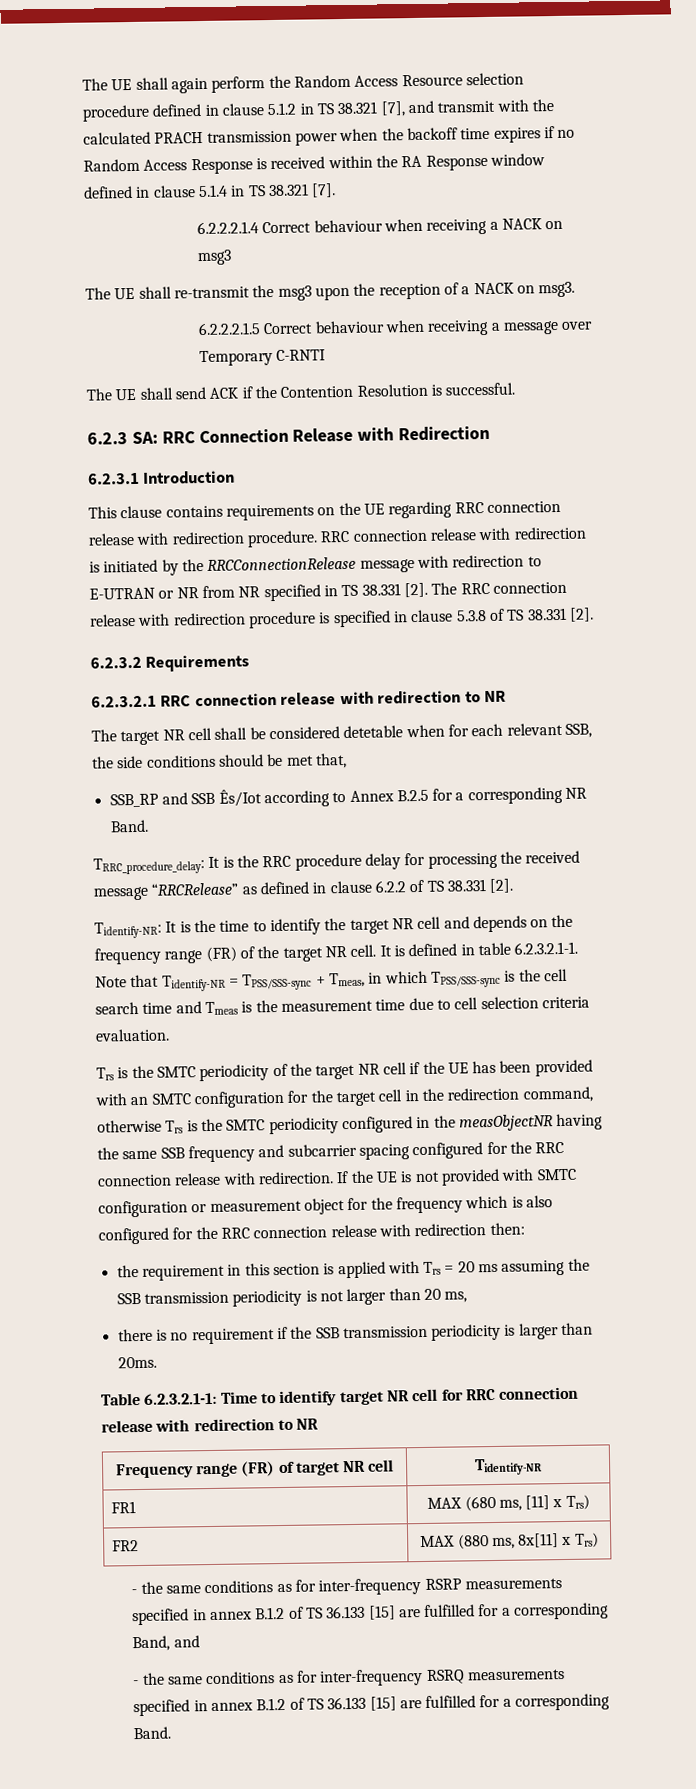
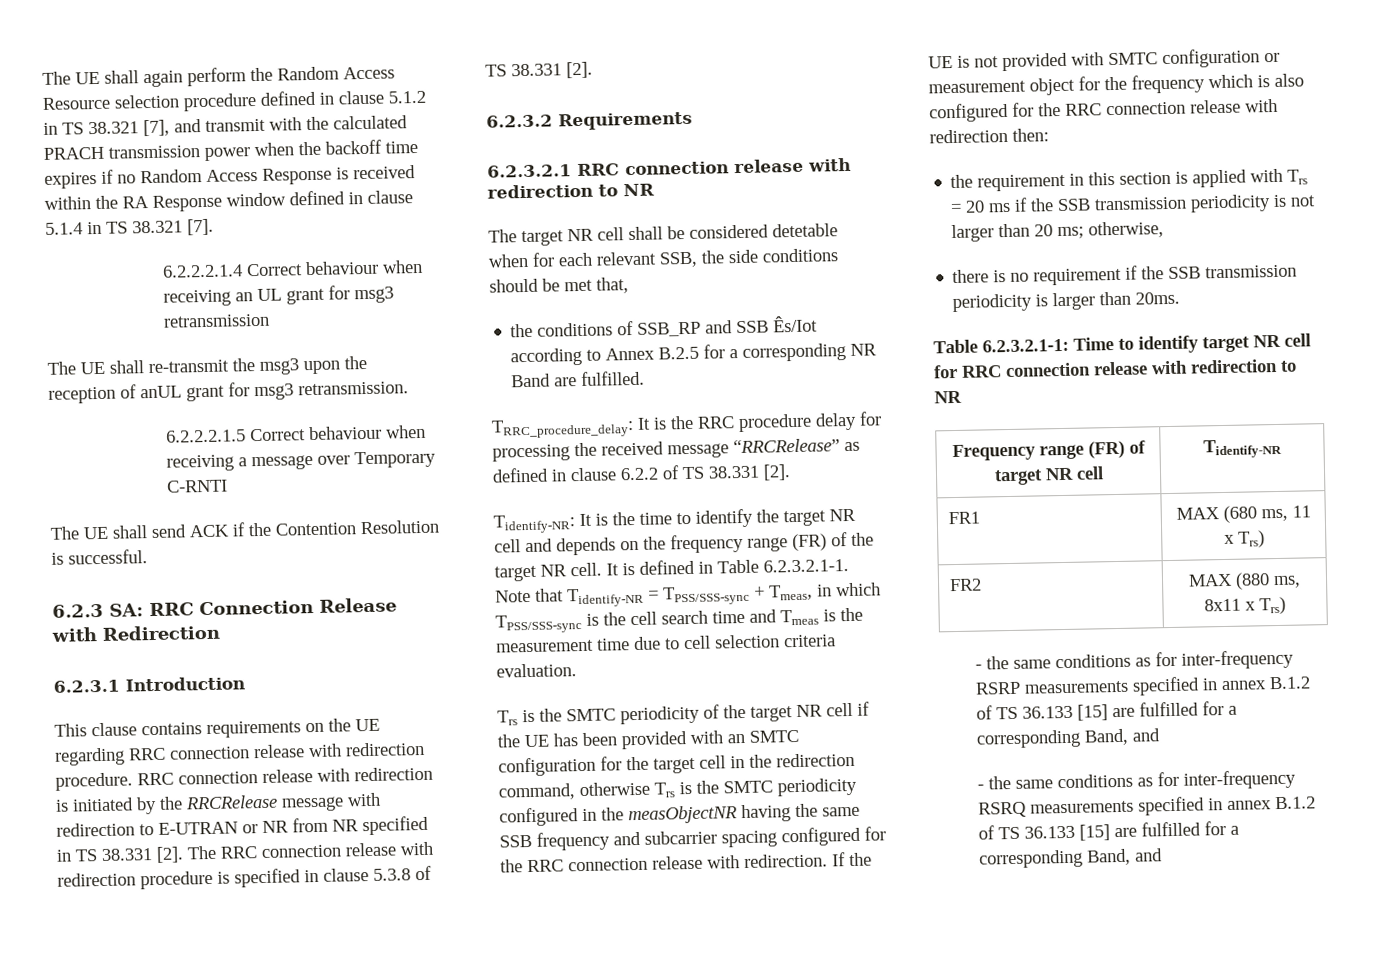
- 6.2.2.2.1.4 Correct behaviour when receiving a NACK on msg3
+ 6.2.2.2.1.4 Correct behaviour when receiving an UL grant for msg3 retransmission
- The UE shall re-transmit the msg3 upon the reception of a NACK on msg3.
+ The UE shall re-transmit the msg3 upon the reception of anUL grant for msg3 retransmission.
- RRC connection release with redirection is initiated by the RRCConnectionRelease message with redirection to E-UTRAN or NR from NR specified in TS 38.331 [2].
+ RRC connection release with redirection is initiated by the RRCRelease message with redirection to E-UTRAN or NR from NR specified in TS 38.331 [2].
- SSB_RP and SSB Ês/Iot according to Annex B.2.5 for a corresponding NR Band.
+ the conditions of SSB_RP and SSB Ês/Iot according to Annex B.2.5 for a corresponding NR Band are fulfilled.
- It is defined in table 6.2.3.2.1-1. Note that Tidentify-NR = TPSS/SSS-sync + Tmeas, in which TPSS/SSS-sync is the cell search time and Tmeas is the measurement time due to cell selection criteria evaluation.
+ It is defined in Table 6.2.3.2.1-1. Note that Tidentify-NR = TPSS/SSS-sync + Tmeas, in which TPSS/SSS-sync is the cell search time and Tmeas is the measurement time due to cell selection criteria evaluation.
- the requirement in this section is applied with Trs = 20 ms assuming the SSB transmission periodicity is not larger than 20 ms,
+ the requirement in this section is applied with Trs = 20 ms if the SSB transmission periodicity is not larger than 20 ms; otherwise,
- FR1 | MAX (680 ms, [11] x Trs)
+ FR1 | MAX (680 ms, 11 x Trs)
- FR2 | MAX (880 ms, 8x[11] x Trs)
+ FR2 | MAX (880 ms, 8x11 x Trs)
- - the same conditions as for inter-frequency RSRQ measurements specified in annex B.1.2 of TS 36.133 [15] are fulfilled for a corresponding Band.
+ - the same conditions as for inter-frequency RSRQ measurements specified in annex B.1.2 of TS 36.133 [15] are fulfilled for a corresponding Band, and

